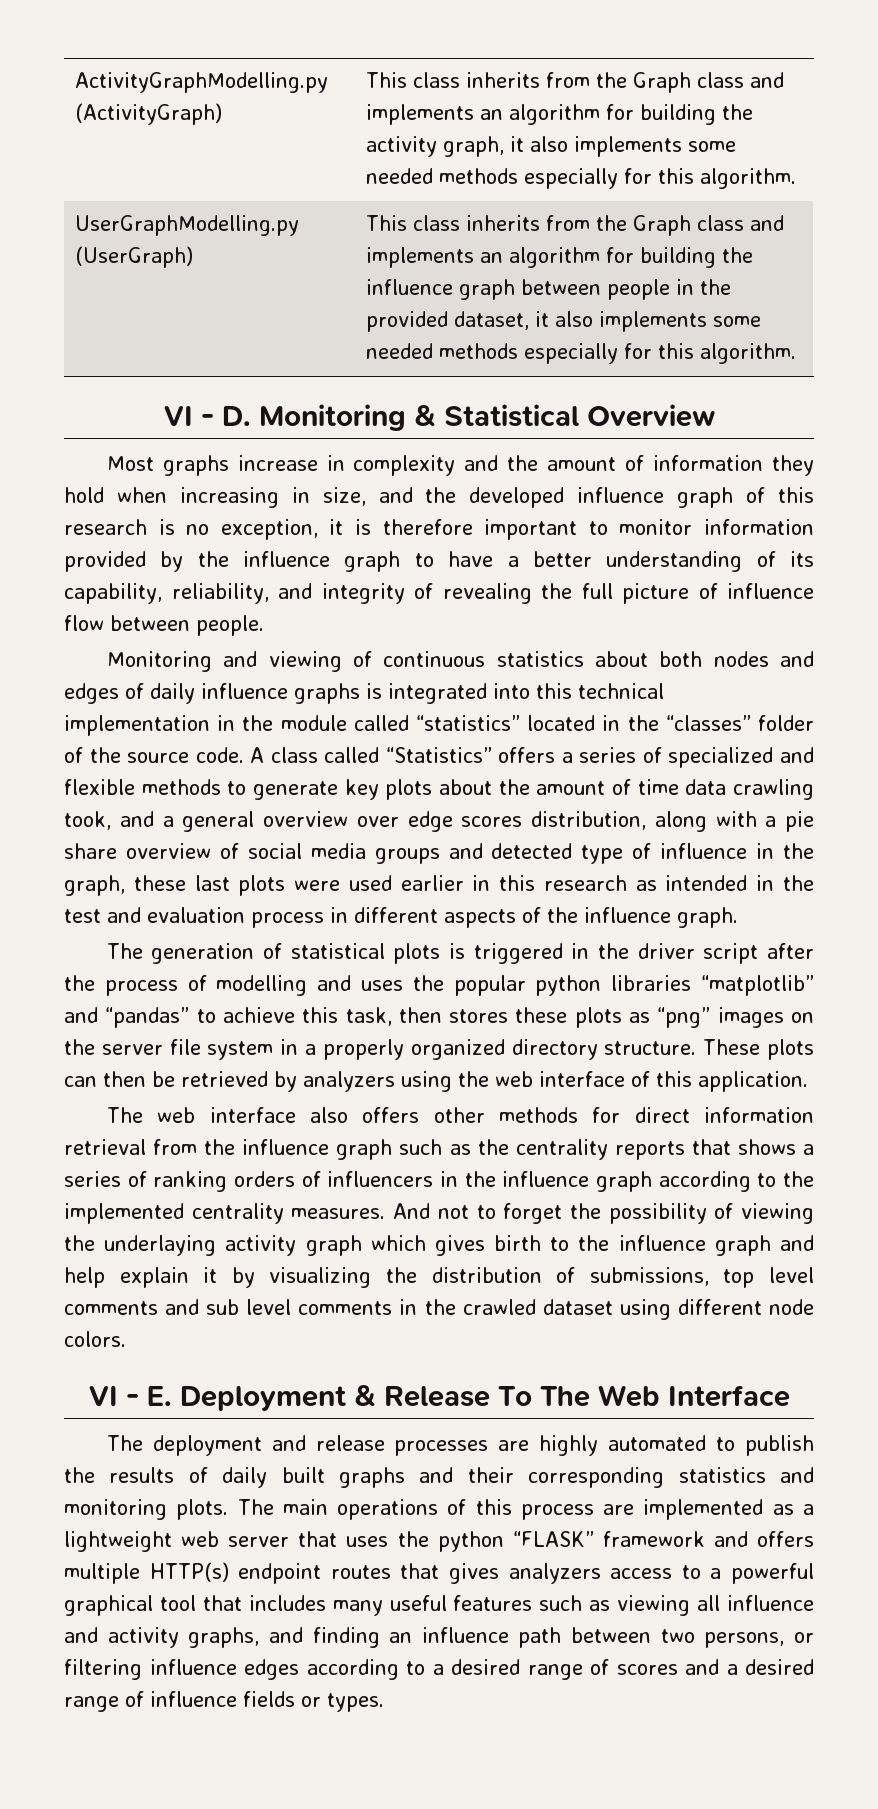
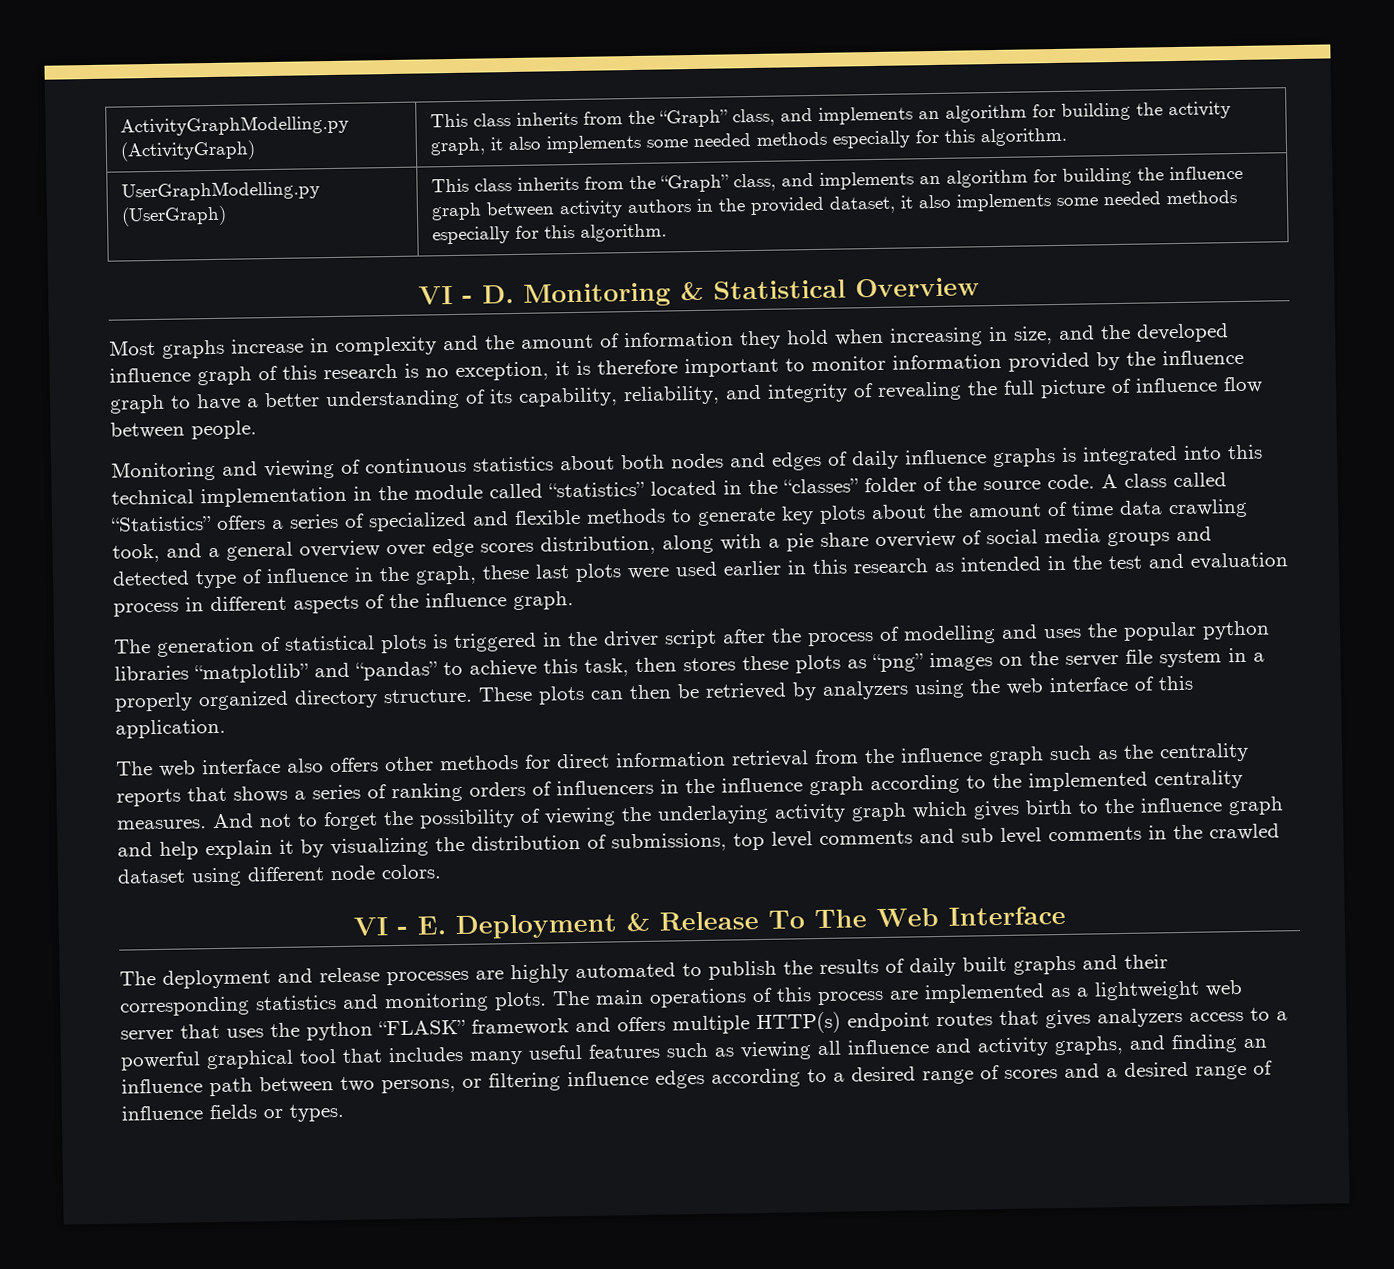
- ActivityGraphModelling.py (ActivityGraph) | This class inherits from the Graph class and implements an algorithm for building the activity graph, it also implements some needed methods especially for this algorithm.
+ ActivityGraphModelling.py (ActivityGraph) | This class inherits from the “Graph” class, and implements an algorithm for building the activity graph, it also implements some needed methods especially for this algorithm.
- UserGraphModelling.py (UserGraph) | This class inherits from the Graph class and implements an algorithm for building the influence graph between people in the provided dataset, it also implements some needed methods especially for this algorithm.
+ UserGraphModelling.py (UserGraph) | This class inherits from the “Graph” class, and implements an algorithm for building the influence graph between activity authors in the provided dataset, it also implements some needed methods especially for this algorithm.

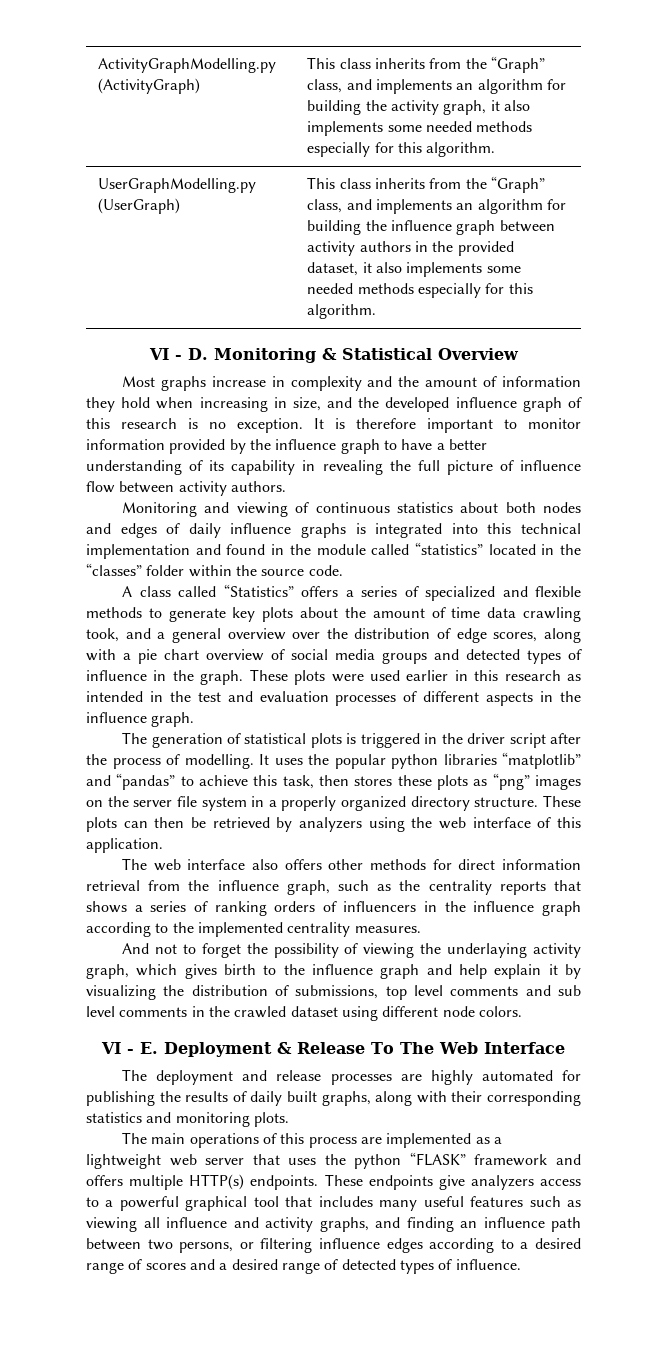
- Most graphs increase in complexity and the amount of information they hold when increasing in size, and the developed influence graph of this research is no exception, it is therefore important to monitor information provided by the influence graph to have a better understanding of its capability, reliability, and integrity of revealing the full picture of influence flow between people.
+ Most graphs increase in complexity and the amount of information they hold when increasing in size, and the developed influence graph of this research is no exception. It is therefore important to monitor information provided by the influence graph to have a better understanding of its capability in revealing the full picture of influence flow between activity authors.
- Monitoring and viewing of continuous statistics about both nodes and edges of daily influence graphs is integrated into this technical implementation in the module called “statistics” located in the “classes” folder of the source code. A class called “Statistics” offers a series of specialized and flexible methods to generate key plots about the amount of time data crawling took, and a general overview over edge scores distribution, along with a pie share overview of social media groups and detected type of influence in the graph, these last plots were used earlier in this research as intended in the test and evaluation process in different aspects of the influence graph.
+ Monitoring and viewing of continuous statistics about both nodes and edges of daily influence graphs is integrated into this technical implementation and found in the module called “statistics” located in the “classes” folder within the source code.
+ A class called “Statistics” offers a series of specialized and flexible methods to generate key plots about the amount of time data crawling took, and a general overview over the distribution of edge scores, along with a pie chart overview of social media groups and detected types of influence in the graph. These plots were used earlier in this research as intended in the test and evaluation processes of different aspects in the influence graph.
- The generation of statistical plots is triggered in the driver script after the process of modelling and uses the popular python libraries “matplotlib” and “pandas” to achieve this task, then stores these plots as “png” images on the server file system in a properly organized directory structure.
+ The generation of statistical plots is triggered in the driver script after the process of modelling. It uses the popular python libraries “matplotlib” and “pandas” to achieve this task, then stores these plots as “png” images on the server file system in a properly organized directory structure.
- The web interface also offers other methods for direct information retrieval from the influence graph such as the centrality reports that shows a series of ranking orders of influencers in the influence graph according to the implemented centrality measures. And not to forget the possibility of viewing the underlaying activity graph which gives birth to the influence graph and help explain it by visualizing the distribution of submissions, top level comments and sub level comments in the crawled dataset using different node colors.
+ The web interface also offers other methods for direct information retrieval from the influence graph, such as the centrality reports that shows a series of ranking orders of influencers in the influence graph according to the implemented centrality measures.
+ And not to forget the possibility of viewing the underlaying activity graph, which gives birth to the influence graph and help explain it by visualizing the distribution of submissions, top level comments and sub level comments in the crawled dataset using different node colors.
- The deployment and release processes are highly automated to publish the results of daily built graphs and their corresponding statistics and monitoring plots. The main operations of this process are implemented as a lightweight web server that uses the python “FLASK” framework and offers multiple HTTP(s) endpoint routes that gives analyzers access to a powerful graphical tool that includes many useful features such as viewing all influence and activity graphs, and finding an influence path between two persons, or filtering influence edges according to a desired range of scores and a desired range of influence fields or types.
+ The deployment and release processes are highly automated for publishing the results of daily built graphs, along with their corresponding statistics and monitoring plots.
+ The main operations of this process are implemented as a lightweight web server that uses the python “FLASK” framework and offers multiple HTTP(s) endpoints. These endpoints give analyzers access to a powerful graphical tool that includes many useful features such as viewing all influence and activity graphs, and finding an influence path between two persons, or filtering influence edges according to a desired range of scores and a desired range of detected types of influence.

